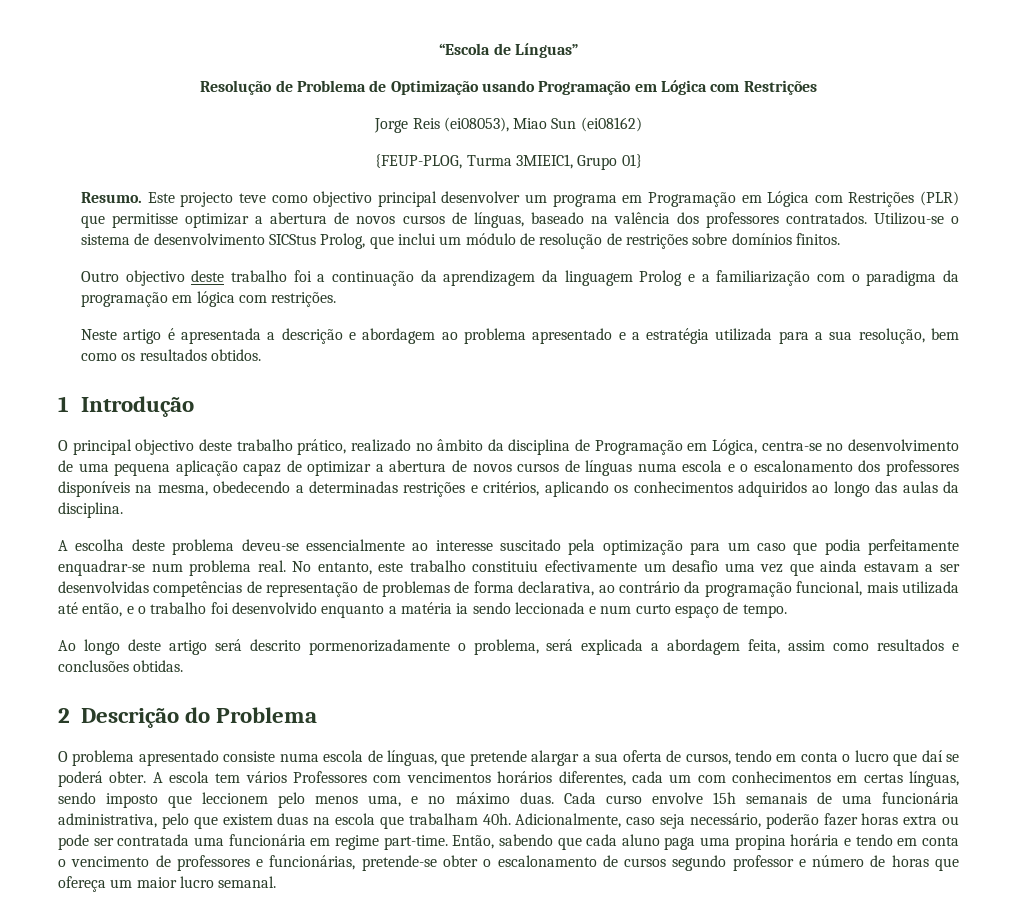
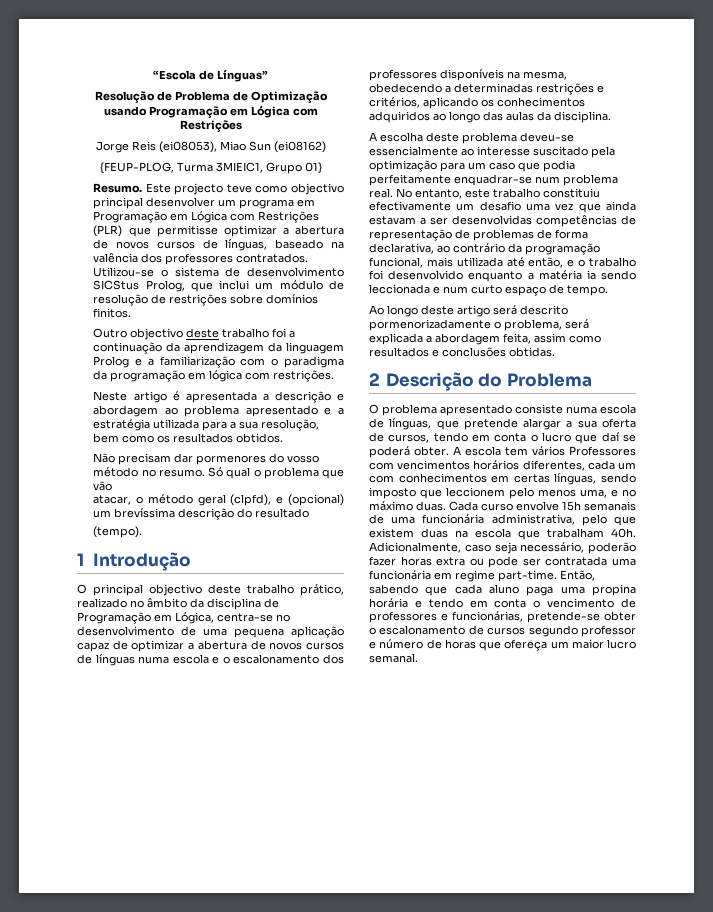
+ Não precisam dar pormenores do vosso método no resumo. Só qual o problema que vão
+ atacar, o método geral (clpfd), e (opcional) um brevíssima descrição do resultado
+ (tempo).

